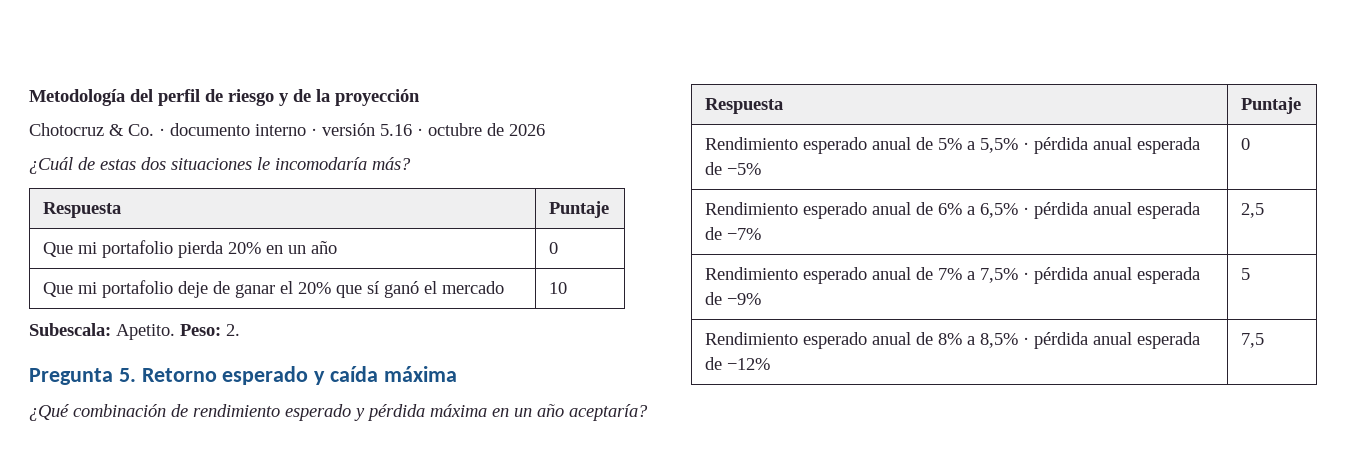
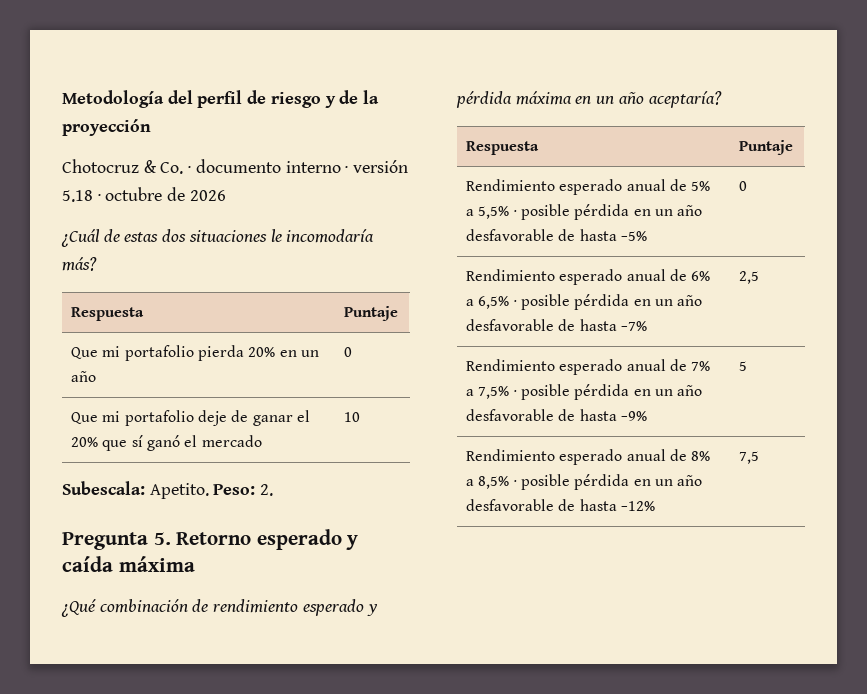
- Chotocruz & Co. · documento interno · versión 5.16 · octubre de 2026
+ Chotocruz & Co. · documento interno · versión 5.18 · octubre de 2026
- Rendimiento esperado anual de 5% a 5,5% · pérdida anual esperada de −5% | 0
+ Rendimiento esperado anual de 5% a 5,5% · posible pérdida en un año desfavorable de hasta −5% | 0
- Rendimiento esperado anual de 6% a 6,5% · pérdida anual esperada de −7% | 2,5
+ Rendimiento esperado anual de 6% a 6,5% · posible pérdida en un año desfavorable de hasta −7% | 2,5
- Rendimiento esperado anual de 7% a 7,5% · pérdida anual esperada de −9% | 5
+ Rendimiento esperado anual de 7% a 7,5% · posible pérdida en un año desfavorable de hasta −9% | 5
- Rendimiento esperado anual de 8% a 8,5% · pérdida anual esperada de −12% | 7,5
+ Rendimiento esperado anual de 8% a 8,5% · posible pérdida en un año desfavorable de hasta −12% | 7,5

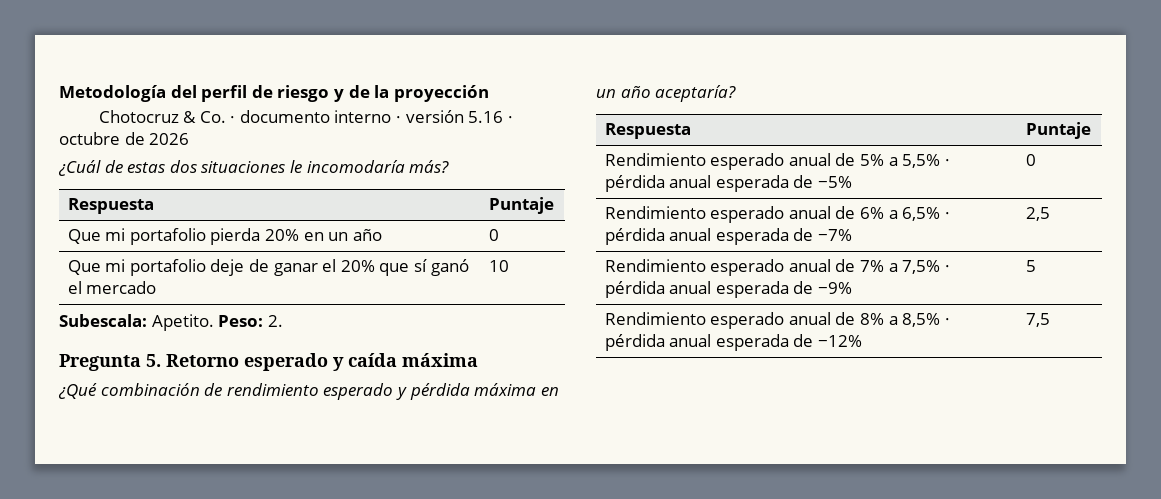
- Chotocruz & Co. · documento interno · versión 5.18 · octubre de 2026
+ Chotocruz & Co. · documento interno · versión 5.16 · octubre de 2026
- Rendimiento esperado anual de 5% a 5,5% · posible pérdida en un año desfavorable de hasta −5% | 0
+ Rendimiento esperado anual de 5% a 5,5% · pérdida anual esperada de −5% | 0
- Rendimiento esperado anual de 6% a 6,5% · posible pérdida en un año desfavorable de hasta −7% | 2,5
+ Rendimiento esperado anual de 6% a 6,5% · pérdida anual esperada de −7% | 2,5
- Rendimiento esperado anual de 7% a 7,5% · posible pérdida en un año desfavorable de hasta −9% | 5
+ Rendimiento esperado anual de 7% a 7,5% · pérdida anual esperada de −9% | 5
- Rendimiento esperado anual de 8% a 8,5% · posible pérdida en un año desfavorable de hasta −12% | 7,5
+ Rendimiento esperado anual de 8% a 8,5% · pérdida anual esperada de −12% | 7,5

